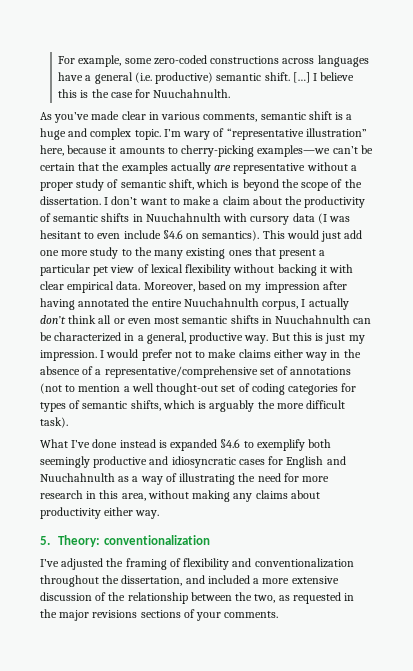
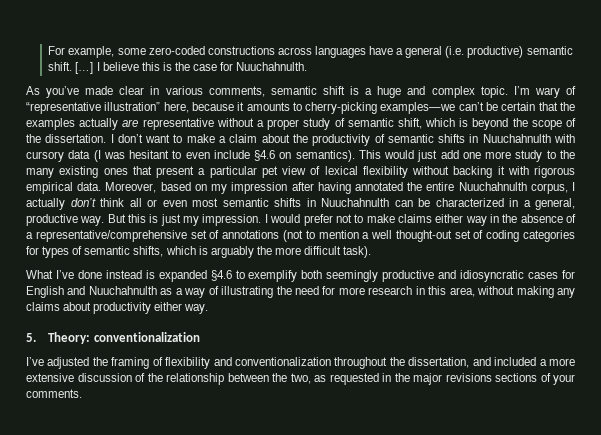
- This would just add one more study to the many existing ones that present a particular pet view of lexical flexibility without backing it with clear empirical data.
+ This would just add one more study to the many existing ones that present a particular pet view of lexical flexibility without backing it with rigorous empirical data.

